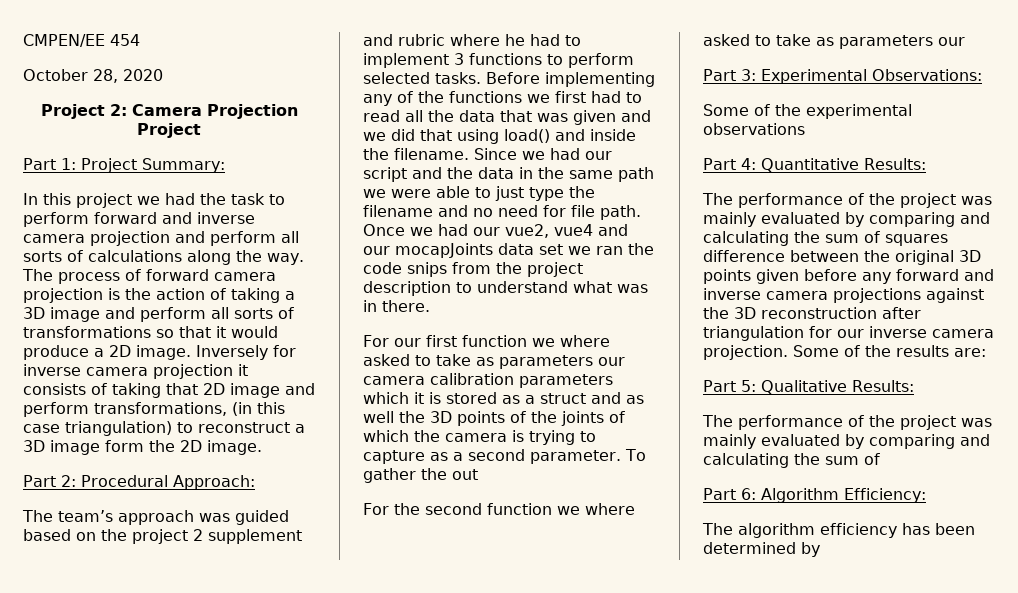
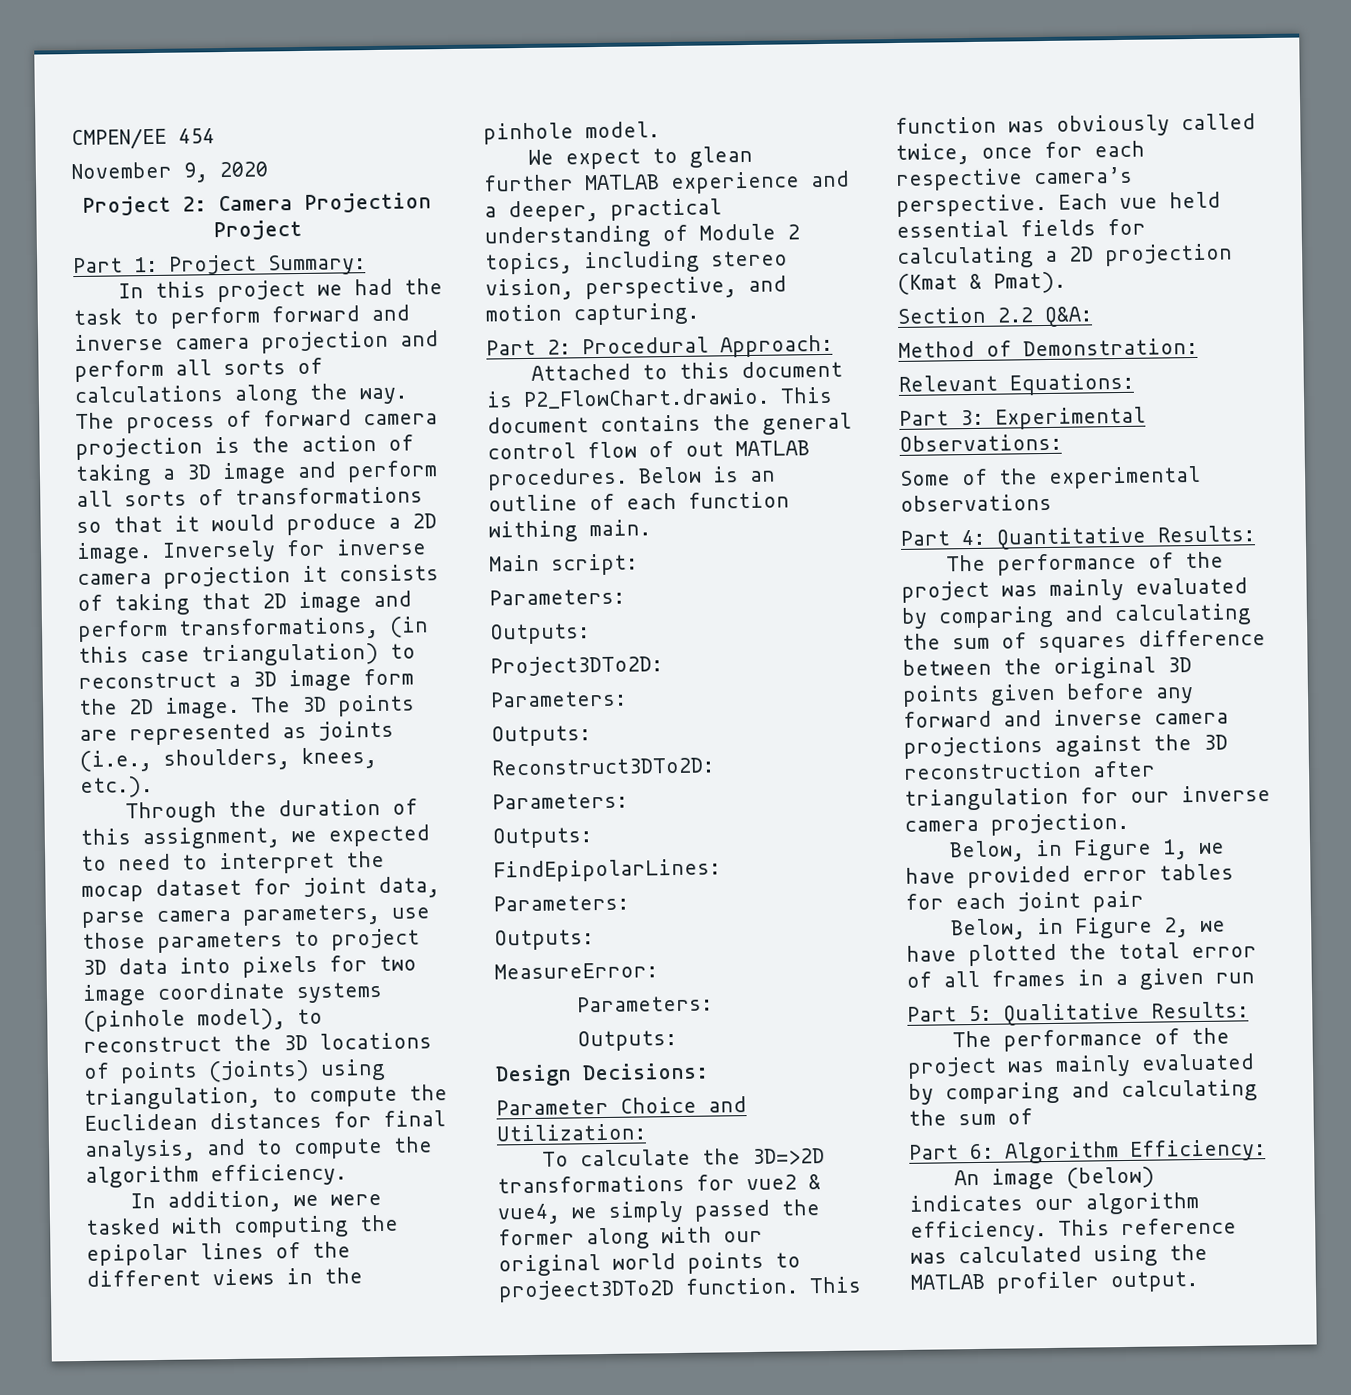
- October 28, 2020
+ November 9, 2020
- Inversely for inverse camera projection it consists of taking that 2D image and perform transformations, (in this case triangulation) to reconstruct a 3D image form the 2D image.
+ Inversely for inverse camera projection it consists of taking that 2D image and perform transformations, (in this case triangulation) to reconstruct a 3D image form the 2D image. The 3D points are represented as joints (i.e., shoulders, knees, etc.).
+ Through the duration of this assignment, we expected to need to interpret the mocap dataset for joint data, parse camera parameters, use those parameters to project 3D data into pixels for two image coordinate systems (pinhole model), to reconstruct the 3D locations of points (joints) using triangulation, to compute the Euclidean distances for final analysis, and to compute the algorithm efficiency.
+ In addition, we were tasked with computing the epipolar lines of the different views in the pinhole model.
+ We expect to glean further MATLAB experience and a deeper, practical understanding of Module 2 topics, including stereo vision, perspective, and motion capturing.
  Part 2: Procedural Approach:
- The team’s approach was guided based on the project 2 supplement and rubric where he had to implement 3 functions to perform selected tasks. Before implementing any of the functions we first had to read all the data that was given and we did that using load() and inside the filename. Since we had our script and the data in the same path we were able to just type the filename and no need for file path. Once we had our vue2, vue4 and our mocapJoints data set we ran the code snips from the project description to understand what was in there.
- For our first function we where asked to take as parameters our camera calibration parameters which it is stored as a struct and as well the 3D points of the joints of which the camera is trying to capture as a second parameter. To gather the out
- For the second function we where asked to take as parameters our
+ Attached to this document is P2_FlowChart.drawio. This document contains the general control flow of out MATLAB procedures. Below is an outline of each function withing main.
+ Main script:
+ Parameters:
+ Outputs:
+ Project3DTo2D:
+ Parameters:
+ Outputs:
+ Reconstruct3DTo2D:
+ Parameters:
+ Outputs:
+ FindEpipolarLines:
+ Parameters:
+ Outputs:
+ MeasureError:
+ Parameters:
+ Outputs:
+ Design Decisions:
+ Parameter Choice and Utilization:
+ To calculate the 3D=>2D transformations for vue2 & vue4, we simply passed the former along with our original world points to projeect3DTo2D function. This function was obviously called twice, once for each respective camera’s perspective. Each vue held essential fields for calculating a 2D projection (Kmat & Pmat).
+ Section 2.2 Q&A:
+ Method of Demonstration:
+ Relevant Equations:
- The performance of the project was mainly evaluated by comparing and calculating the sum of squares difference between the original 3D points given before any forward and inverse camera projections against the 3D reconstruction after triangulation for our inverse camera projection. Some of the results are:
+ The performance of the project was mainly evaluated by comparing and calculating the sum of squares difference between the original 3D points given before any forward and inverse camera projections against the 3D reconstruction after triangulation for our inverse camera projection.
+ Below, in Figure 1, we have provided error tables for each joint pair
+ Below, in Figure 2, we have plotted the total error of all frames in a given run
- The algorithm efficiency has been determined by
+ An image (below) indicates our algorithm efficiency. This reference was calculated using the MATLAB profiler output.

